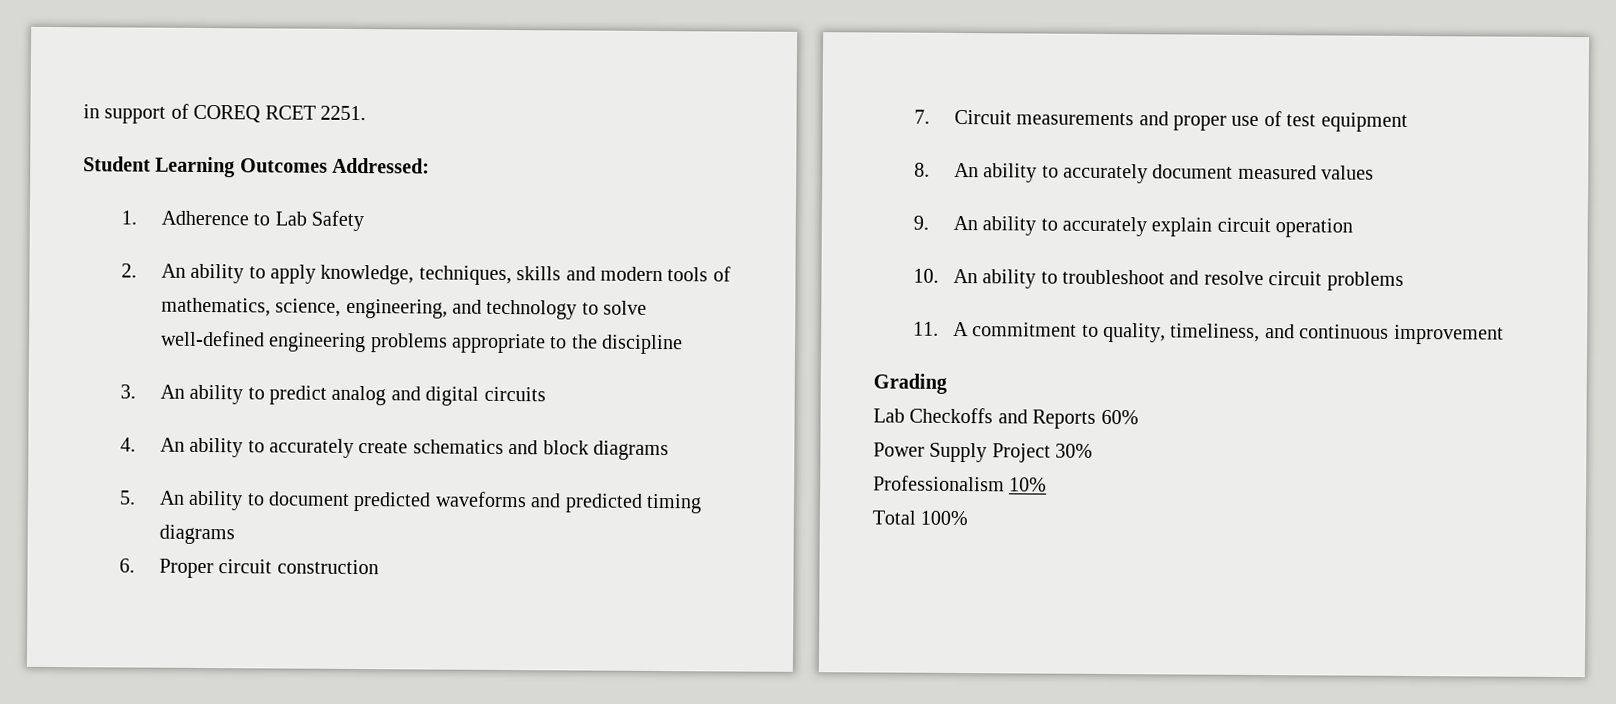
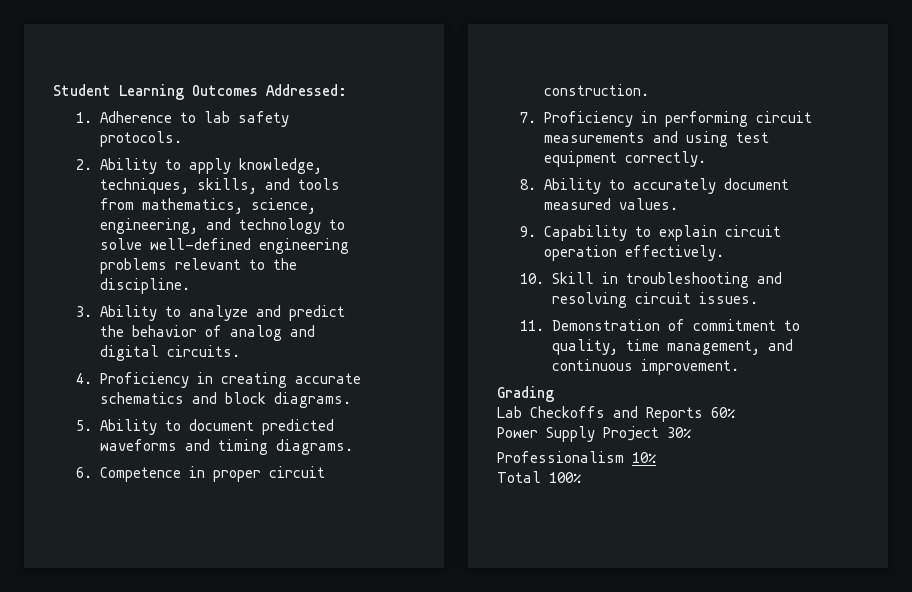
- in support of COREQ RCET 2251.
- 1. Adherence to Lab Safety
+ 1. Adherence to lab safety protocols.
- 2. An ability to apply knowledge, techniques, skills and modern tools of mathematics, science, engineering, and technology to solve well-defined engineering problems appropriate to the discipline
+ 2. Ability to apply knowledge, techniques, skills, and tools from mathematics, science, engineering, and technology to solve well-defined engineering problems relevant to the discipline.
- 3. An ability to predict analog and digital circuits
+ 3. Ability to analyze and predict the behavior of analog and digital circuits.
- 4. An ability to accurately create schematics and block diagrams
+ 4. Proficiency in creating accurate schematics and block diagrams.
- 5. An ability to document predicted waveforms and predicted timing diagrams
- 6. Proper circuit construction
- 7. Circuit measurements and proper use of test equipment
+ 5. Ability to document predicted waveforms and timing diagrams.
+ 6. Competence in proper circuit construction.
+ 7. Proficiency in performing circuit measurements and using test equipment correctly.
- 8. An ability to accurately document measured values
+ 8. Ability to accurately document measured values.
- 9. An ability to accurately explain circuit operation
+ 9. Capability to explain circuit operation effectively.
- 10. An ability to troubleshoot and resolve circuit problems
+ 10. Skill in troubleshooting and resolving circuit issues.
- 11. A commitment to quality, timeliness, and continuous improvement
+ 11. Demonstration of commitment to quality, time management, and continuous improvement.

